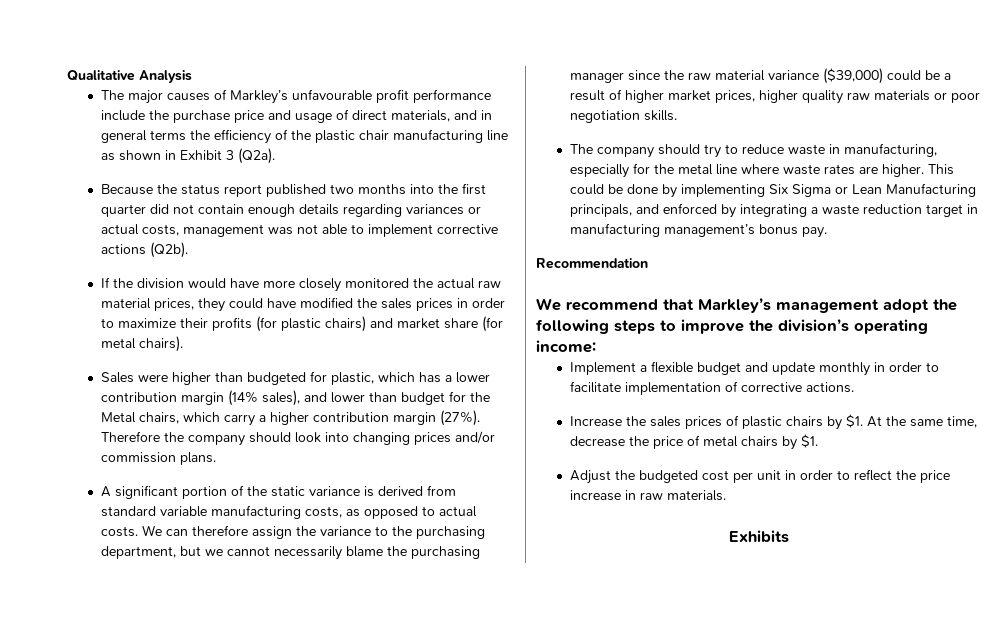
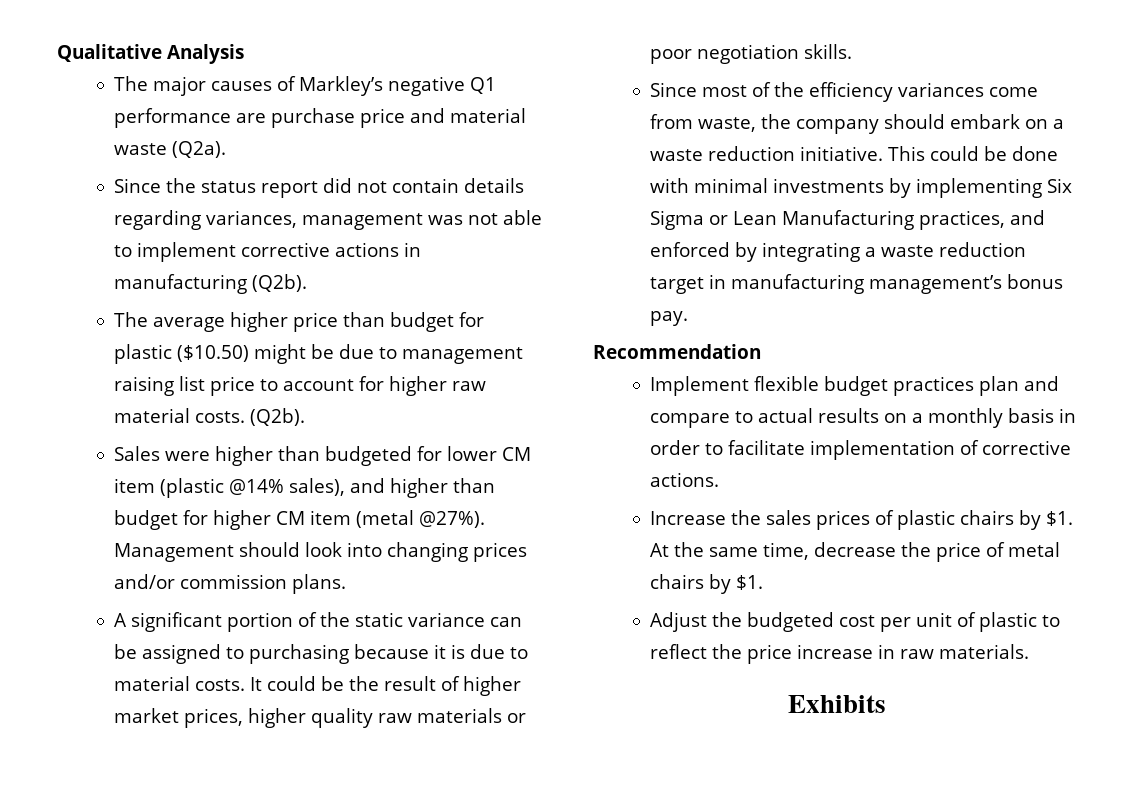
- The major causes of Markley’s unfavourable profit performance include the purchase price and usage of direct materials, and in general terms the efficiency of the plastic chair manufacturing line as shown in Exhibit 3 (Q2a).
+ The major causes of Markley’s negative Q1 performance are purchase price and material waste (Q2a).
- Because the status report published two months into the first quarter did not contain enough details regarding variances or actual costs, management was not able to implement corrective actions (Q2b).
- If the division would have more closely monitored the actual raw material prices, they could have modified the sales prices in order to maximize their profits (for plastic chairs) and market share (for metal chairs).
+ Since the status report did not contain details regarding variances, management was not able to implement corrective actions in manufacturing (Q2b).
+ The average higher price than budget for plastic ($10.50) might be due to management raising list price to account for higher raw material costs. (Q2b).
- Sales were higher than budgeted for plastic, which has a lower contribution margin (14% sales), and lower than budget for the Metal chairs, which carry a higher contribution margin (27%). Therefore the company should look into changing prices and/or commission plans.
+ Sales were higher than budgeted for lower CM item (plastic @14% sales), and higher than budget for higher CM item (metal @27%). Management should look into changing prices and/or commission plans.
- A significant portion of the static variance is derived from standard variable manufacturing costs, as opposed to actual costs. We can therefore assign the variance to the purchasing department, but we cannot necessarily blame the purchasing manager since the raw material variance ($39,000) could be a result of higher market prices, higher quality raw materials or poor negotiation skills.
+ A significant portion of the static variance can be assigned to purchasing because it is due to material costs. It could be the result of higher market prices, higher quality raw materials or poor negotiation skills.
- The company should try to reduce waste in manufacturing, especially for the metal line where waste rates are higher.
+ Since most of the efficiency variances come from waste, the company should embark on a waste reduction initiative.
- This could be done by implementing Six Sigma or Lean Manufacturing principals, and enforced by integrating a waste reduction target in manufacturing management’s bonus pay.
+ This could be done with minimal investments by implementing Six Sigma or Lean Manufacturing practices, and enforced by integrating a waste reduction target in manufacturing management’s bonus pay.
- We recommend that Markley’s management adopt the following steps to improve the division’s operating income:
- Implement a flexible budget and update monthly in order to facilitate implementation of corrective actions.
+ Implement flexible budget practices plan and compare to actual results on a monthly basis in order to facilitate implementation of corrective actions.
- Adjust the budgeted cost per unit in order to reflect the price increase in raw materials.
+ Adjust the budgeted cost per unit of plastic to reflect the price increase in raw materials.

